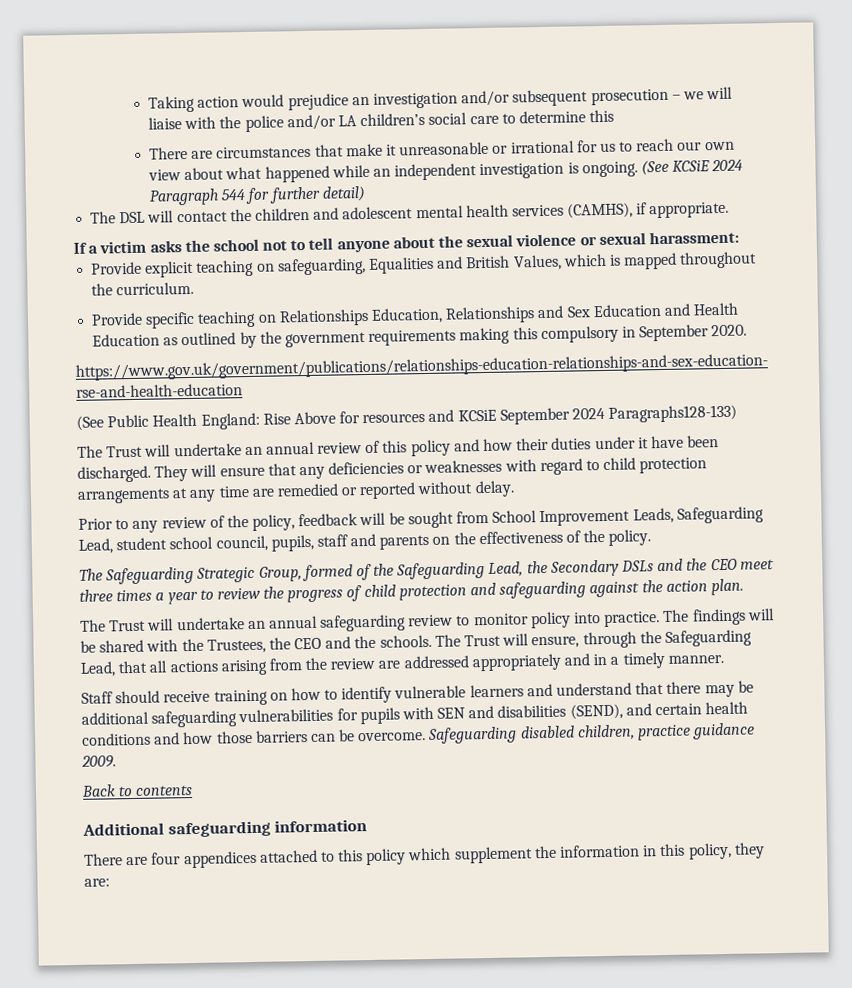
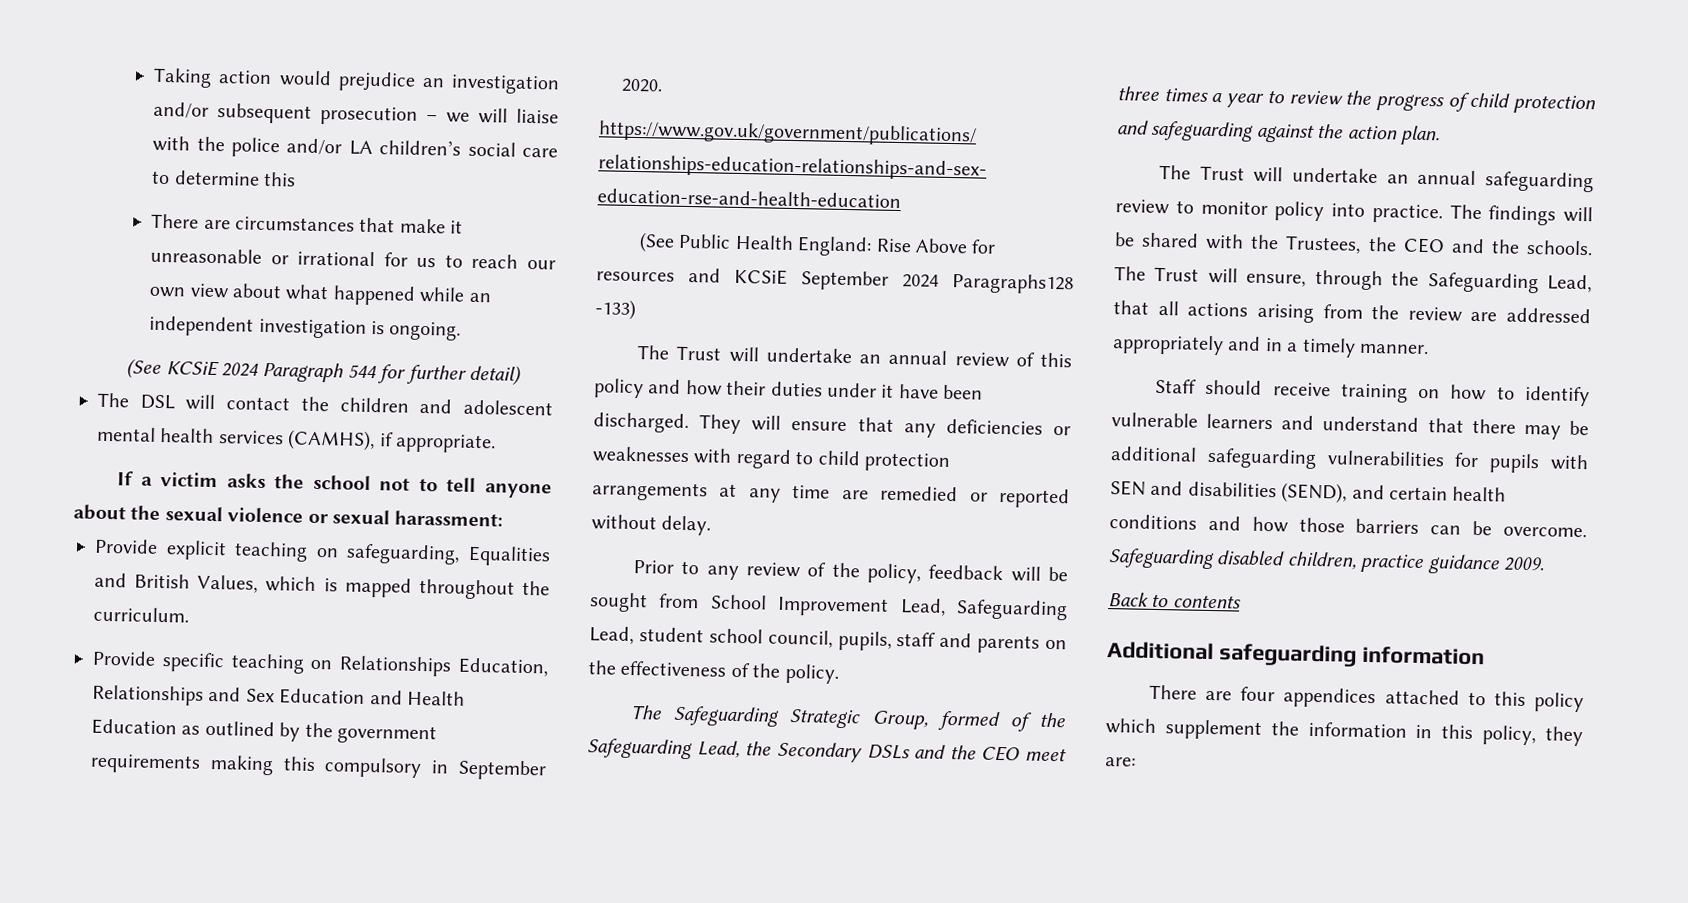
- There are circumstances that make it unreasonable or irrational for us to reach our own view about what happened while an independent investigation is ongoing. (See KCSiE 2024 Paragraph 544 for further detail)
+ There are circumstances that make it unreasonable or irrational for us to reach our own view about what happened while an independent investigation is ongoing.
+ (See KCSiE 2024 Paragraph 544 for further detail)
- (See Public Health England: Rise Above for resources and KCSiE September 2024 Paragraphs128-133)
+ (See Public Health England: Rise Above for resources and KCSiE September 2024 Paragraphs128 -133)
- Prior to any review of the policy, feedback will be sought from School Improvement Leads, Safeguarding Lead, student school council, pupils, staff and parents on the effectiveness of the policy.
+ Prior to any review of the policy, feedback will be sought from School Improvement Lead, Safeguarding Lead, student school council, pupils, staff and parents on the effectiveness of the policy.

